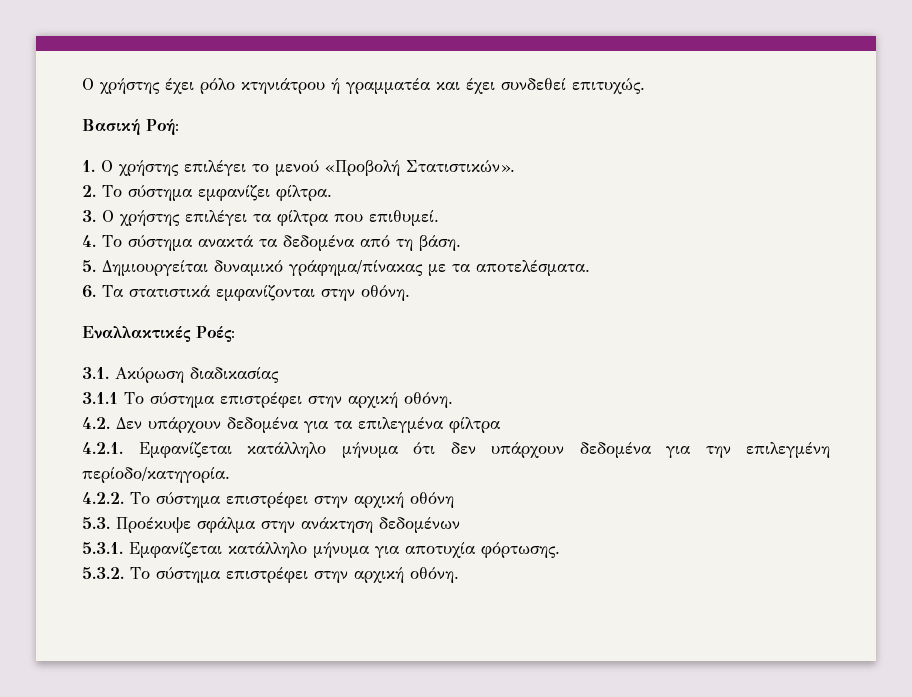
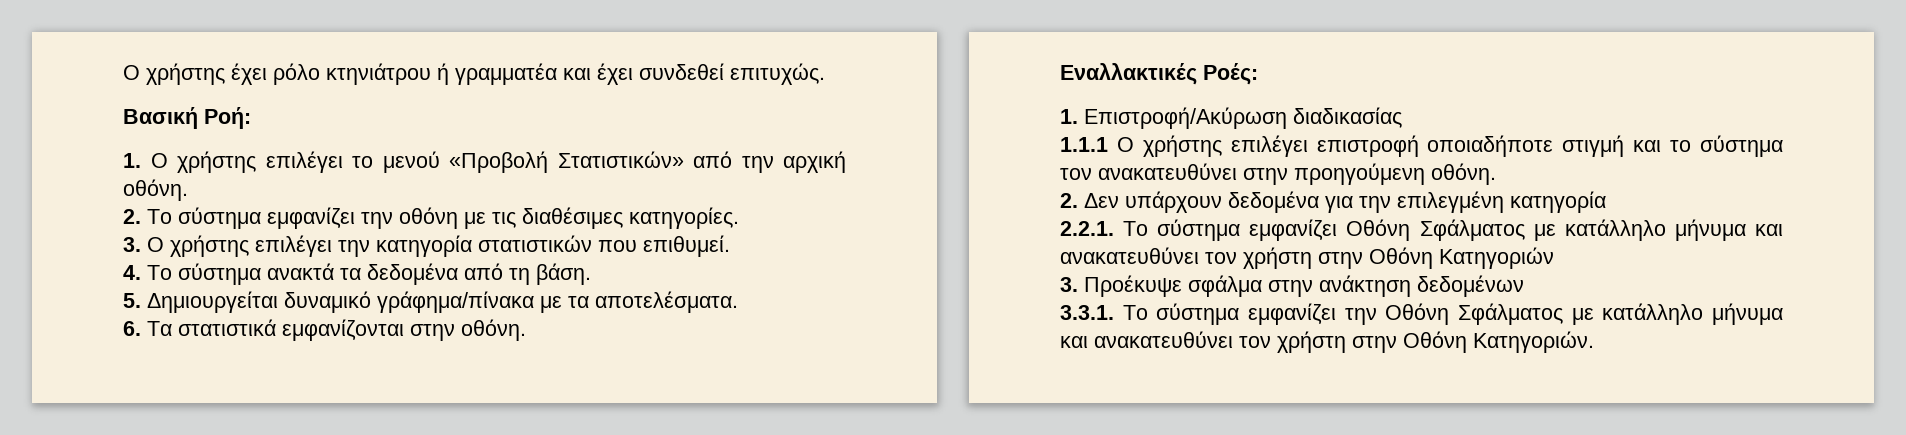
- 1. Ο χρήστης επιλέγει το μενού «Προβολή Στατιστικών».
+ 1. Ο χρήστης επιλέγει το μενού «Προβολή Στατιστικών» από την αρχική οθόνη.
- 2. Το σύστημα εμφανίζει φίλτρα.
+ 2. Το σύστημα εμφανίζει την οθόνη με τις διαθέσιμες κατηγορίες.
- 3. Ο χρήστης επιλέγει τα φίλτρα που επιθυμεί.
+ 3. Ο χρήστης επιλέγει την κατηγορία στατιστικών που επιθυμεί.
- 5. Δημιουργείται δυναμικό γράφημα/πίνακας με τα αποτελέσματα.
+ 5. Δημιουργείται δυναμικό γράφημα/πίνακα με τα αποτελέσματα.
- 3.1. Ακύρωση διαδικασίας
+ 1. Επιστροφή/Ακύρωση διαδικασίας
- 3.1.1 Το σύστημα επιστρέφει στην αρχική οθόνη.
- 4.2. Δεν υπάρχουν δεδομένα για τα επιλεγμένα φίλτρα
- 4.2.1. Εμφανίζεται κατάλληλο μήνυμα ότι δεν υπάρχουν δεδομένα για την επιλεγμένη περίοδο/κατηγορία.
- 4.2.2. Το σύστημα επιστρέφει στην αρχική οθόνη
- 5.3. Προέκυψε σφάλμα στην ανάκτηση δεδομένων
+ 1.1.1 Ο χρήστης επιλέγει επιστροφή οποιαδήποτε στιγμή και το σύστημα τον ανακατευθύνει στην προηγούμενη οθόνη.
+ 2. Δεν υπάρχουν δεδομένα για την επιλεγμένη κατηγορία
+ 2.2.1. Το σύστημα εμφανίζει Οθόνη Σφάλματος με κατάλληλο μήνυμα και ανακατευθύνει τον χρήστη στην Οθόνη Κατηγοριών
+ 3. Προέκυψε σφάλμα στην ανάκτηση δεδομένων
- 5.3.1. Εμφανίζεται κατάλληλο μήνυμα για αποτυχία φόρτωσης.
- 5.3.2. Το σύστημα επιστρέφει στην αρχική οθόνη.
+ 3.3.1. Το σύστημα εμφανίζει την Οθόνη Σφάλματος με κατάλληλο μήνυμα και ανακατευθύνει τον χρήστη στην Οθόνη Κατηγοριών.

